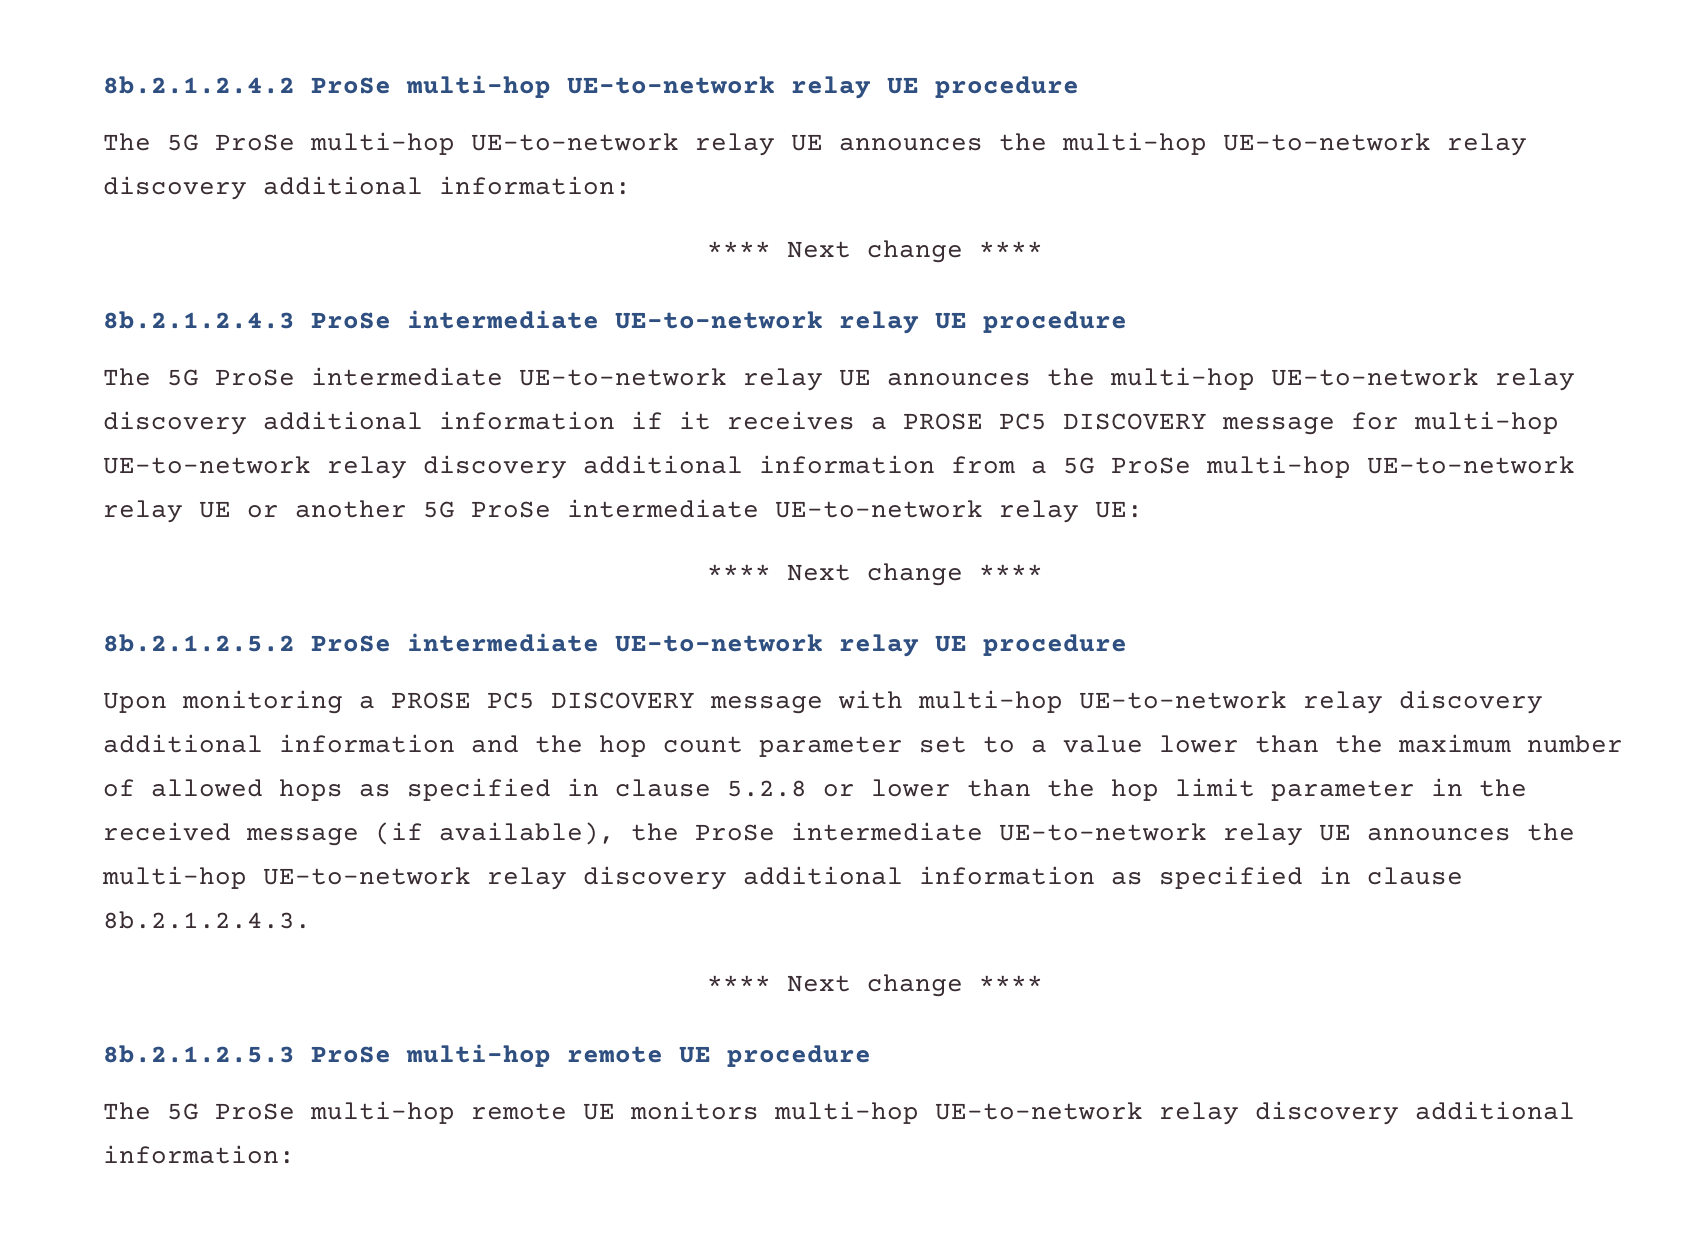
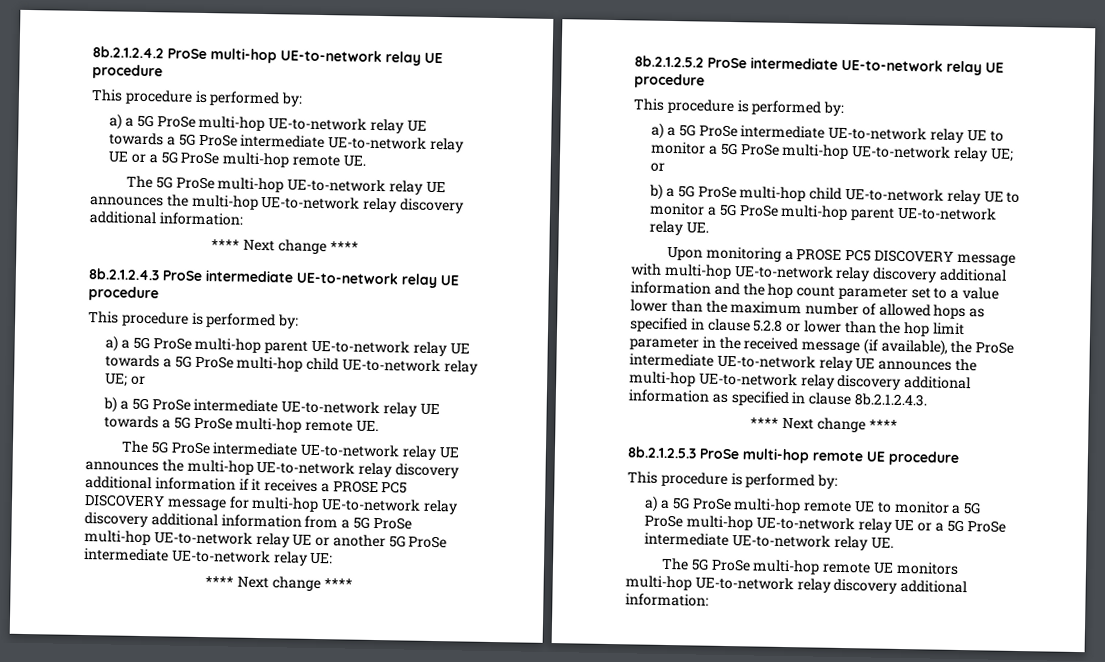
  8b.2.1.2.4.2 ProSe multi-hop UE-to-network relay UE procedure
+ This procedure is performed by:
+ a) a 5G ProSe multi-hop UE-to-network relay UE towards a 5G ProSe intermediate UE-to-network relay UE or a 5G ProSe multi-hop remote UE.
  8b.2.1.2.4.3 ProSe intermediate UE-to-network relay UE procedure
+ This procedure is performed by:
+ a) a 5G ProSe multi-hop parent UE-to-network relay UE towards a 5G ProSe multi-hop child UE-to-network relay UE; or
+ b) a 5G ProSe intermediate UE-to-network relay UE towards a 5G ProSe multi-hop remote UE.
  8b.2.1.2.5.2 ProSe intermediate UE-to-network relay UE procedure
+ This procedure is performed by:
+ a) a 5G ProSe intermediate UE-to-network relay UE to monitor a 5G ProSe multi-hop UE-to-network relay UE; or
+ b) a 5G ProSe multi-hop child UE-to-network relay UE to monitor a 5G ProSe multi-hop parent UE-to-network relay UE.
  8b.2.1.2.5.3 ProSe multi-hop remote UE procedure
+ This procedure is performed by:
+ a) a 5G ProSe multi-hop remote UE to monitor a 5G ProSe multi-hop UE-to-network relay UE or a 5G ProSe intermediate UE-to-network relay UE.

